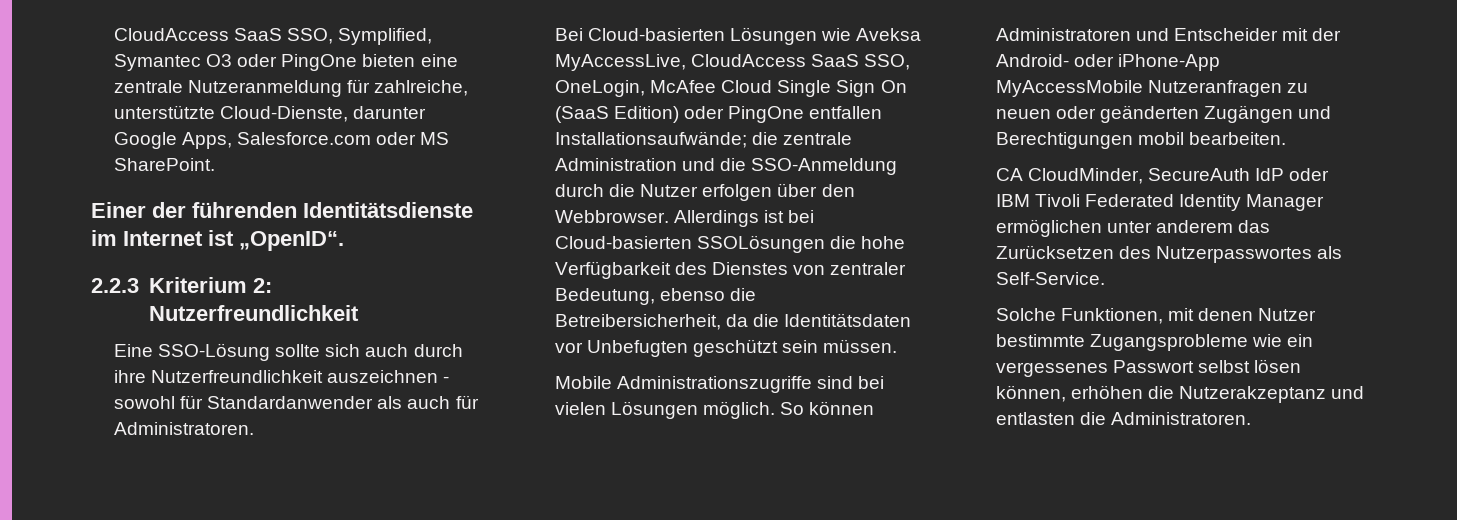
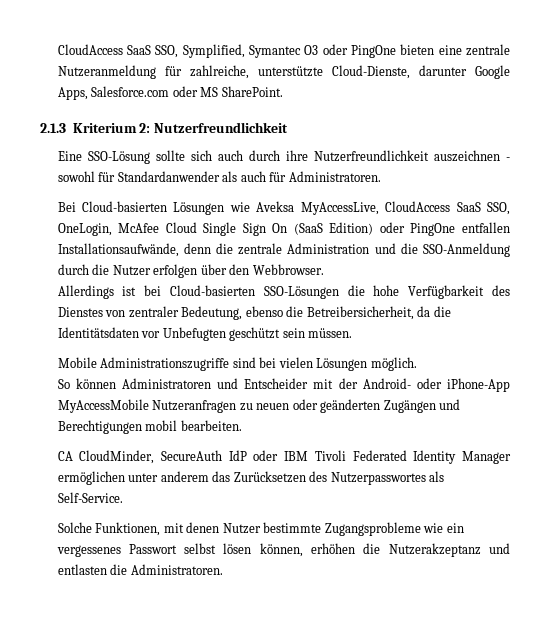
- Einer der führenden Identitätsdienste im Internet ist „OpenID“.
- 2.2.3 Kriterium 2: Nutzerfreundlichkeit
+ 2.1.3 Kriterium 2: Nutzerfreundlichkeit
- Bei Cloud-basierten Lösungen wie Aveksa MyAccessLive, CloudAccess SaaS SSO, OneLogin, McAfee Cloud Single Sign On (SaaS Edition) oder PingOne entfallen Installationsaufwände; die zentrale Administration und die SSO-Anmeldung durch die Nutzer erfolgen über den Webbrowser. Allerdings ist bei Cloud-basierten SSOLösungen die hohe Verfügbarkeit des Dienstes von zentraler Bedeutung, ebenso die Betreibersicherheit, da die Identitätsdaten vor Unbefugten geschützt sein müssen.
+ Bei Cloud-basierten Lösungen wie Aveksa MyAccessLive, CloudAccess SaaS SSO, OneLogin, McAfee Cloud Single Sign On (SaaS Edition) oder PingOne entfallen Installationsaufwände, denn die zentrale Administration und die SSO-Anmeldung durch die Nutzer erfolgen über den Webbrowser.
+ Allerdings ist bei Cloud-basierten SSO-Lösungen die hohe Verfügbarkeit des Dienstes von zentraler Bedeutung, ebenso die Betreibersicherheit, da die Identitätsdaten vor Unbefugten geschützt sein müssen.
- Mobile Administrationszugriffe sind bei vielen Lösungen möglich. So können Administratoren und Entscheider mit der Android- oder iPhone-App MyAccessMobile Nutzeranfragen zu neuen oder geänderten Zugängen und Berechtigungen mobil bearbeiten.
+ Mobile Administrationszugriffe sind bei vielen Lösungen möglich.
+ So können Administratoren und Entscheider mit der Android- oder iPhone-App MyAccessMobile Nutzeranfragen zu neuen oder geänderten Zugängen und Berechtigungen mobil bearbeiten.

